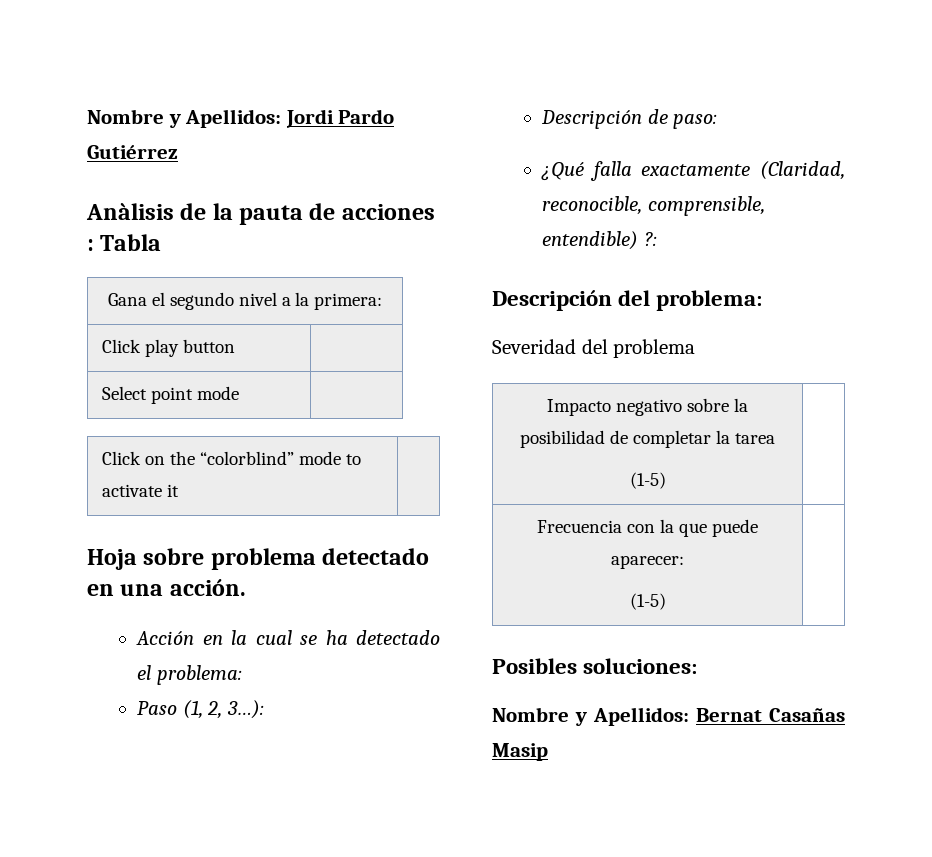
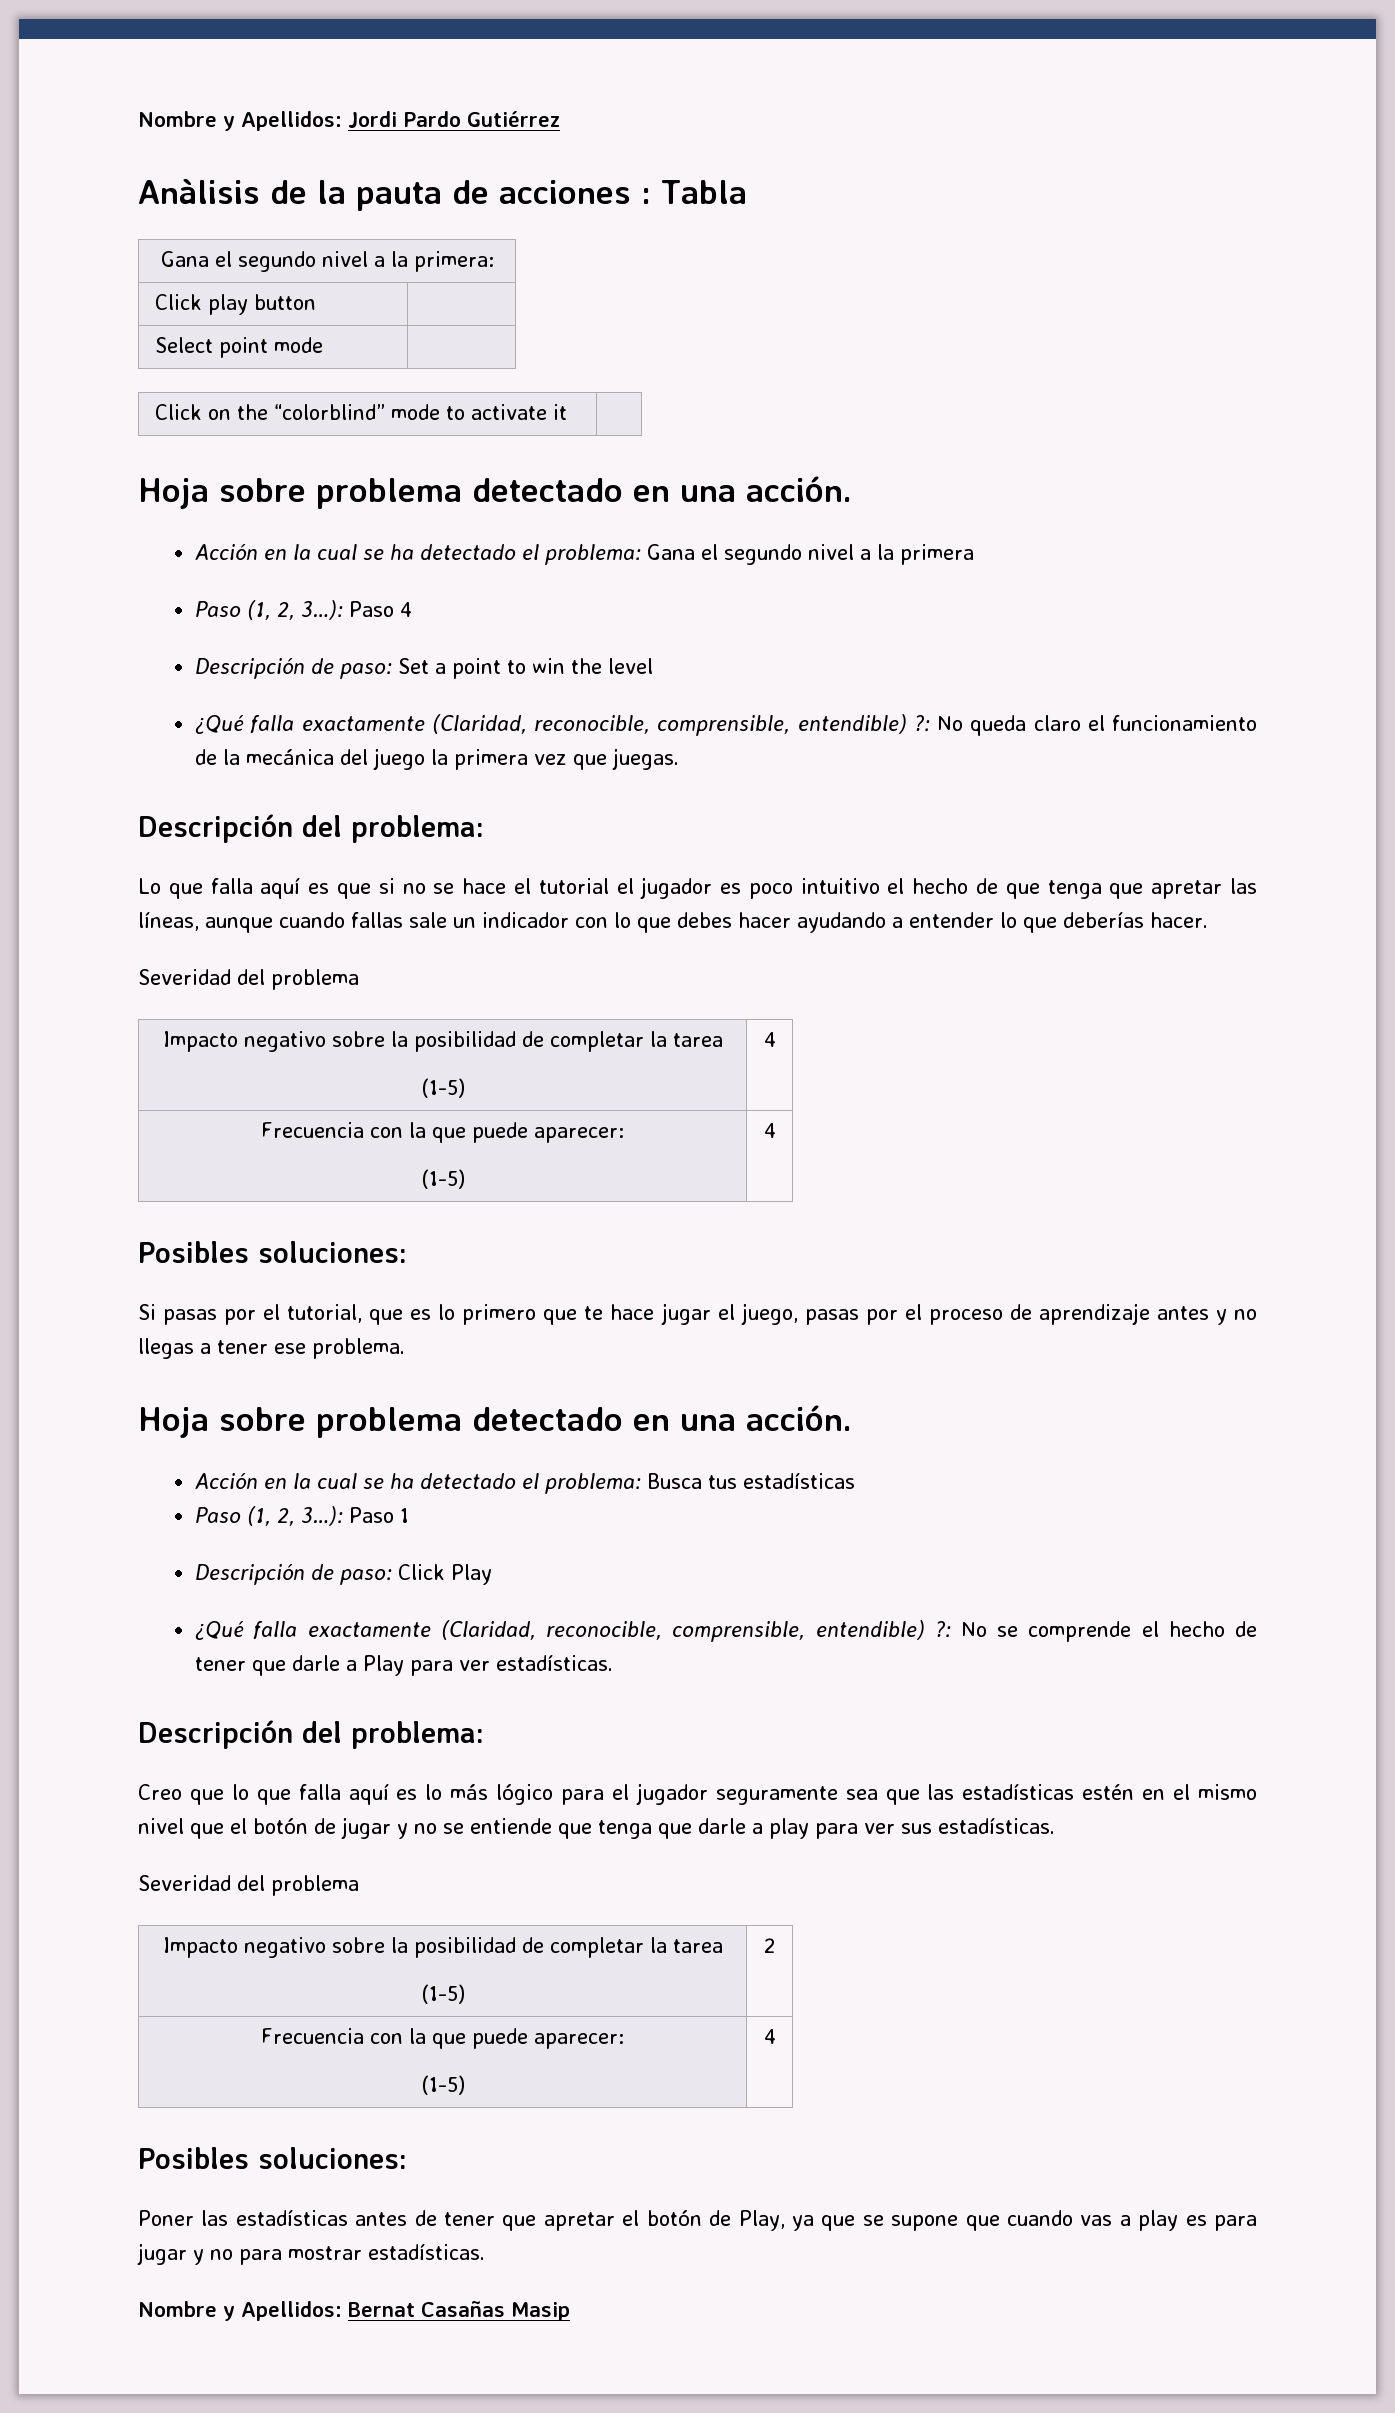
- Acción en la cual se ha detectado el problema:
- Paso (1, 2, 3…):
- Descripción de paso:
- ¿Qué falla exactamente (Claridad, reconocible, comprensible, entendible) ?:
+ Acción en la cual se ha detectado el problema: Gana el segundo nivel a la primera
+ Paso (1, 2, 3…): Paso 4
+ Descripción de paso: Set a point to win the level
+ ¿Qué falla exactamente (Claridad, reconocible, comprensible, entendible) ?: No queda claro el funcionamiento de la mecánica del juego la primera vez que juegas.
  Descripción del problema:
+ Lo que falla aquí es que si no se hace el tutorial el jugador es poco intuitivo el hecho de que tenga que apretar las líneas, aunque cuando fallas sale un indicador con lo que debes hacer ayudando a entender lo que deberías hacer.
  Severidad del problema
  Impacto negativo sobre la posibilidad de completar la tarea
- (1-5) |
+ (1-5) | 4
  Frecuencia con la que puede aparecer:
- (1-5) |
+ (1-5) | 4
  Posibles soluciones:
+ Si pasas por el tutorial, que es lo primero que te hace jugar el juego, pasas por el proceso de aprendizaje antes y no llegas a tener ese problema.
+ Hoja sobre problema detectado en una acción.
+ Acción en la cual se ha detectado el problema: Busca tus estadísticas
+ Paso (1, 2, 3…): Paso 1
+ Descripción de paso: Click Play
+ ¿Qué falla exactamente (Claridad, reconocible, comprensible, entendible) ?: No se comprende el hecho de tener que darle a Play para ver estadísticas.
+ Descripción del problema:
+ Creo que lo que falla aquí es lo más lógico para el jugador seguramente sea que las estadísticas estén en el mismo nivel que el botón de jugar y no se entiende que tenga que darle a play para ver sus estadísticas.
+ Severidad del problema
+ Impacto negativo sobre la posibilidad de completar la tarea
+ (1-5) | 2
+ Frecuencia con la que puede aparecer:
+ (1-5) | 4
+ Posibles soluciones:
+ Poner las estadísticas antes de tener que apretar el botón de Play, ya que se supone que cuando vas a play es para jugar y no para mostrar estadísticas.

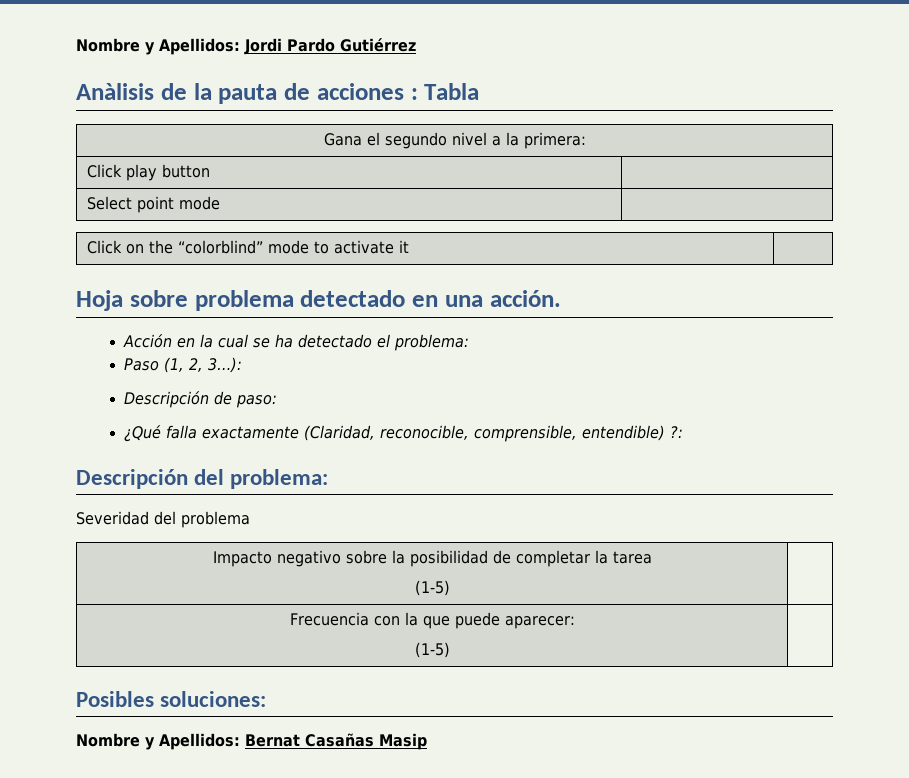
- Acción en la cual se ha detectado el problema: Gana el segundo nivel a la primera
- Paso (1, 2, 3…): Paso 4
- Descripción de paso: Set a point to win the level
- ¿Qué falla exactamente (Claridad, reconocible, comprensible, entendible) ?: No queda claro el funcionamiento de la mecánica del juego la primera vez que juegas.
+ Acción en la cual se ha detectado el problema:
+ Paso (1, 2, 3…):
+ Descripción de paso:
+ ¿Qué falla exactamente (Claridad, reconocible, comprensible, entendible) ?:
  Descripción del problema:
- Lo que falla aquí es que si no se hace el tutorial el jugador es poco intuitivo el hecho de que tenga que apretar las líneas, aunque cuando fallas sale un indicador con lo que debes hacer ayudando a entender lo que deberías hacer.
  Severidad del problema
  Impacto negativo sobre la posibilidad de completar la tarea
- (1-5) | 4
+ (1-5) |
  Frecuencia con la que puede aparecer:
- (1-5) | 4
+ (1-5) |
  Posibles soluciones:
- Si pasas por el tutorial, que es lo primero que te hace jugar el juego, pasas por el proceso de aprendizaje antes y no llegas a tener ese problema.
- Hoja sobre problema detectado en una acción.
- Acción en la cual se ha detectado el problema: Busca tus estadísticas
- Paso (1, 2, 3…): Paso 1
- Descripción de paso: Click Play
- ¿Qué falla exactamente (Claridad, reconocible, comprensible, entendible) ?: No se comprende el hecho de tener que darle a Play para ver estadísticas.
- Descripción del problema:
- Creo que lo que falla aquí es lo más lógico para el jugador seguramente sea que las estadísticas estén en el mismo nivel que el botón de jugar y no se entiende que tenga que darle a play para ver sus estadísticas.
- Severidad del problema
- Impacto negativo sobre la posibilidad de completar la tarea
- (1-5) | 2
- Frecuencia con la que puede aparecer:
- (1-5) | 4
- Posibles soluciones:
- Poner las estadísticas antes de tener que apretar el botón de Play, ya que se supone que cuando vas a play es para jugar y no para mostrar estadísticas.

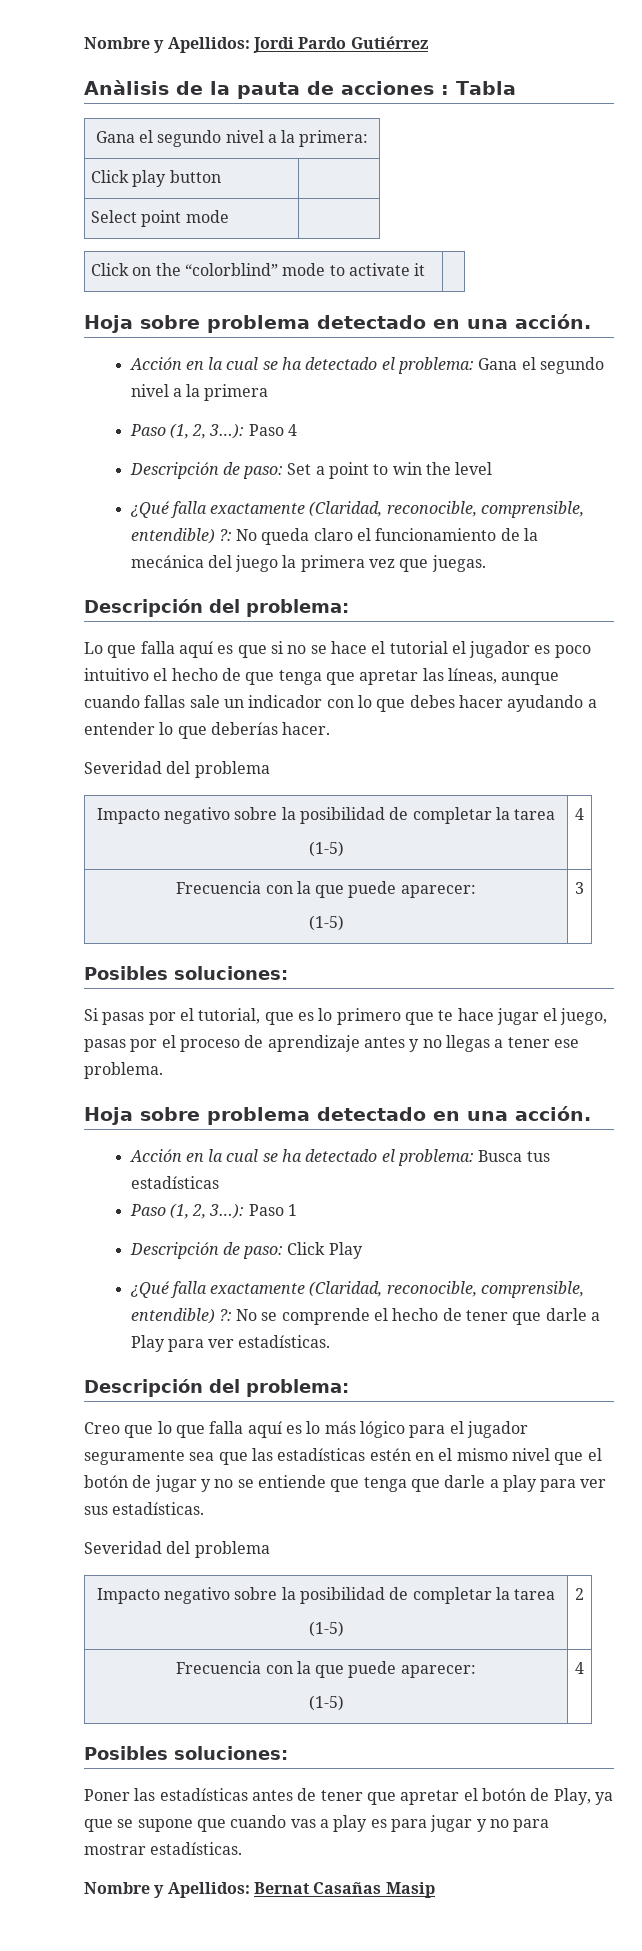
- Acción en la cual se ha detectado el problema:
- Paso (1, 2, 3…):
- Descripción de paso:
- ¿Qué falla exactamente (Claridad, reconocible, comprensible, entendible) ?:
+ Acción en la cual se ha detectado el problema: Gana el segundo nivel a la primera
+ Paso (1, 2, 3…): Paso 4
+ Descripción de paso: Set a point to win the level
+ ¿Qué falla exactamente (Claridad, reconocible, comprensible, entendible) ?: No queda claro el funcionamiento de la mecánica del juego la primera vez que juegas.
  Descripción del problema:
+ Lo que falla aquí es que si no se hace el tutorial el jugador es poco intuitivo el hecho de que tenga que apretar las líneas, aunque cuando fallas sale un indicador con lo que debes hacer ayudando a entender lo que deberías hacer.
  Severidad del problema
  Impacto negativo sobre la posibilidad de completar la tarea
- (1-5) |
+ (1-5) | 4
  Frecuencia con la que puede aparecer:
- (1-5) |
+ (1-5) | 3
  Posibles soluciones:
+ Si pasas por el tutorial, que es lo primero que te hace jugar el juego, pasas por el proceso de aprendizaje antes y no llegas a tener ese problema.
+ Hoja sobre problema detectado en una acción.
+ Acción en la cual se ha detectado el problema: Busca tus estadísticas
+ Paso (1, 2, 3…): Paso 1
+ Descripción de paso: Click Play
+ ¿Qué falla exactamente (Claridad, reconocible, comprensible, entendible) ?: No se comprende el hecho de tener que darle a Play para ver estadísticas.
+ Descripción del problema:
+ Creo que lo que falla aquí es lo más lógico para el jugador seguramente sea que las estadísticas estén en el mismo nivel que el botón de jugar y no se entiende que tenga que darle a play para ver sus estadísticas.
+ Severidad del problema
+ Impacto negativo sobre la posibilidad de completar la tarea
+ (1-5) | 2
+ Frecuencia con la que puede aparecer:
+ (1-5) | 4
+ Posibles soluciones:
+ Poner las estadísticas antes de tener que apretar el botón de Play, ya que se supone que cuando vas a play es para jugar y no para mostrar estadísticas.

